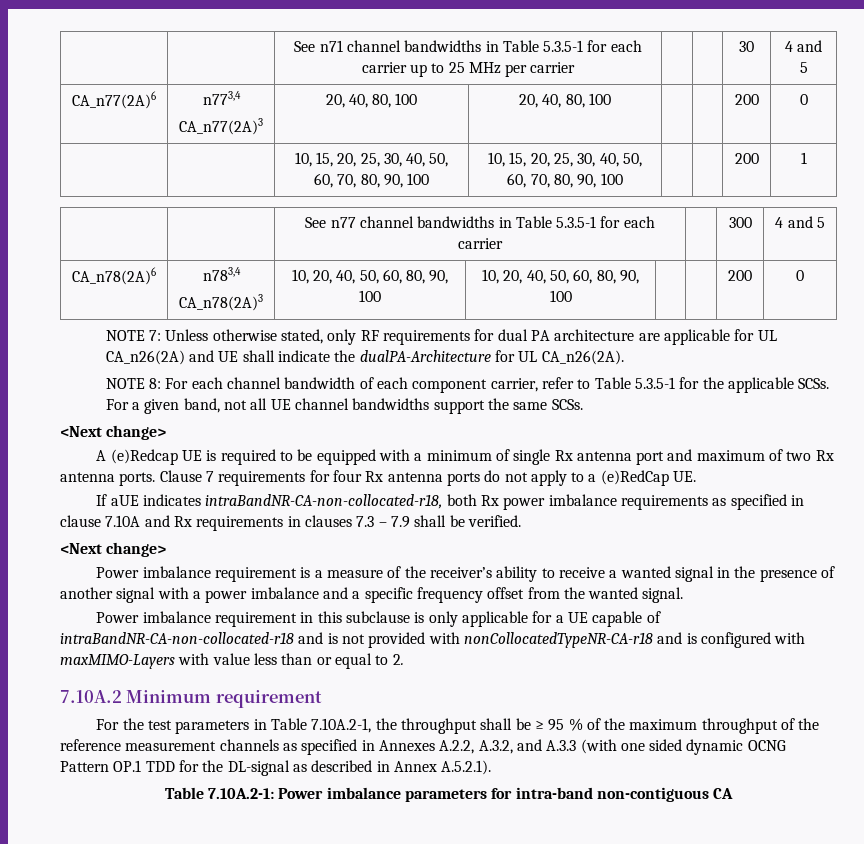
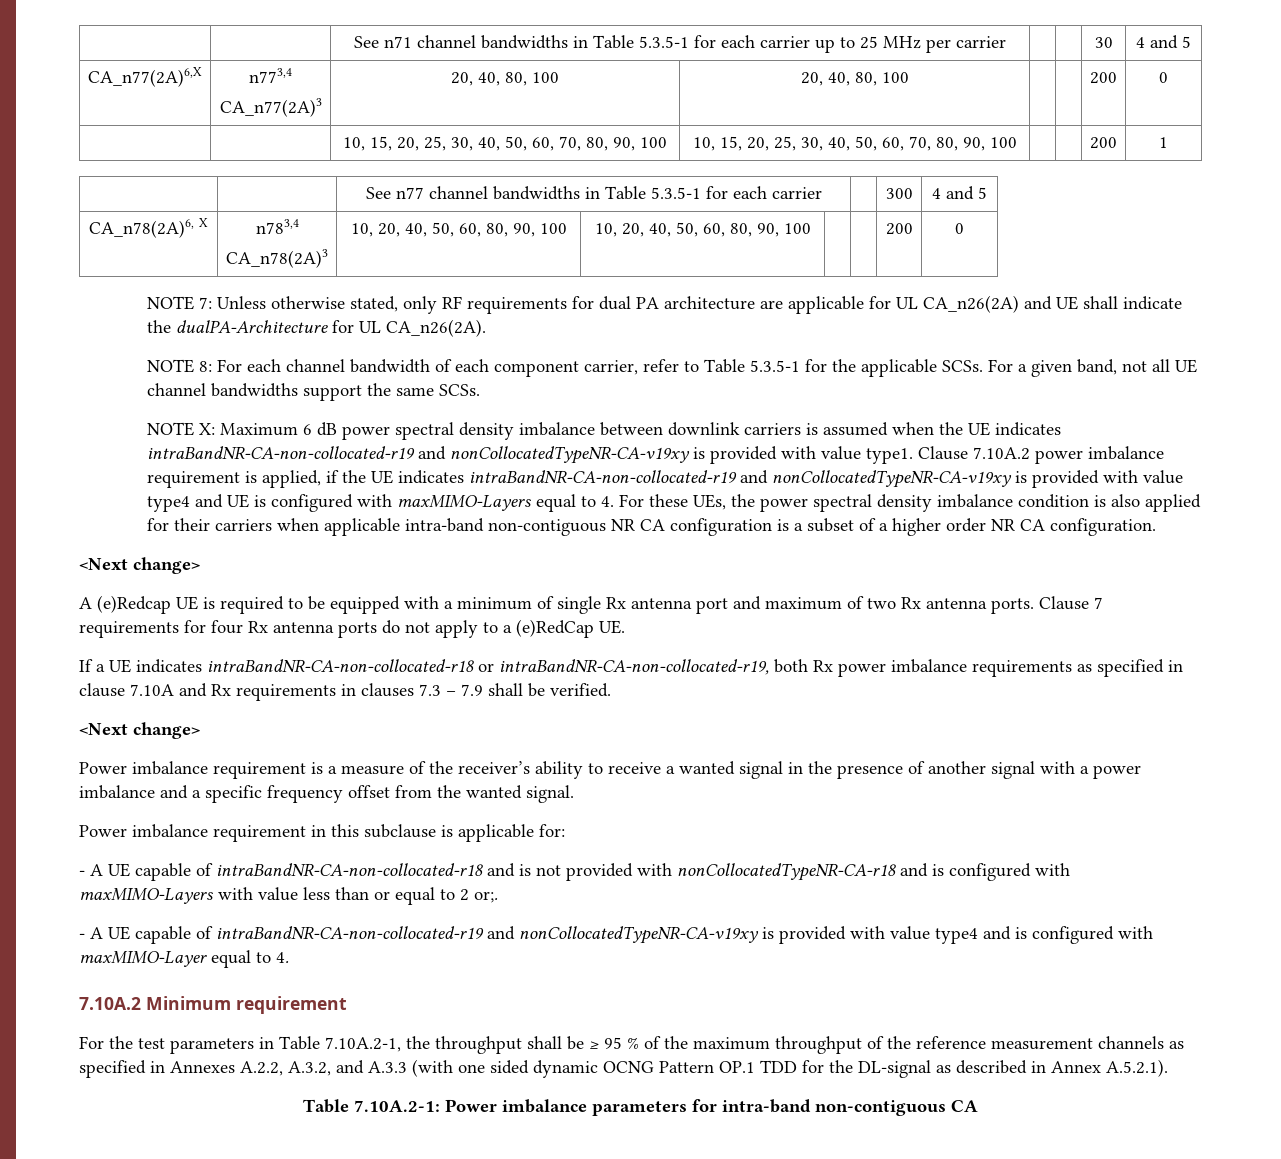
- CA_n77(2A)6 | n773,4
+ CA_n77(2A)6,X | n773,4
- CA_n78(2A)6 | n783,4
+ CA_n78(2A)6, X | n783,4
+ NOTE X: Maximum 6 dB power spectral density imbalance between downlink carriers is assumed when the UE indicates intraBandNR-CA-non-collocated-r19 and nonCollocatedTypeNR-CA-v19xy is provided with value type1. Clause 7.10A.2 power imbalance requirement is applied, if the UE indicates intraBandNR-CA-non-collocated-r19 and nonCollocatedTypeNR-CA-v19xy is provided with value type4 and UE is configured with maxMIMO-Layers equal to 4. For these UEs, the power spectral density imbalance condition is also applied for their carriers when applicable intra-band non-contiguous NR CA configuration is a subset of a higher order NR CA configuration.
- If aUE indicates intraBandNR-CA-non-collocated-r18, both Rx power imbalance requirements as specified in clause 7.10A and Rx requirements in clauses 7.3 – 7.9 shall be verified.
+ If a UE indicates intraBandNR-CA-non-collocated-r18 or intraBandNR-CA-non-collocated-r19, both Rx power imbalance requirements as specified in clause 7.10A and Rx requirements in clauses 7.3 – 7.9 shall be verified.
- Power imbalance requirement in this subclause is only applicable for a UE capable of intraBandNR-CA-non-collocated-r18 and is not provided with nonCollocatedTypeNR-CA-r18 and is configured with maxMIMO-Layers with value less than or equal to 2.
+ Power imbalance requirement in this subclause is applicable for:
+ - A UE capable of intraBandNR-CA-non-collocated-r18 and is not provided with nonCollocatedTypeNR-CA-r18 and is configured with maxMIMO-Layers with value less than or equal to 2 or;.
+ - A UE capable of intraBandNR-CA-non-collocated-r19 and nonCollocatedTypeNR-CA-v19xy is provided with value type4 and is configured with maxMIMO-Layer equal to 4.

